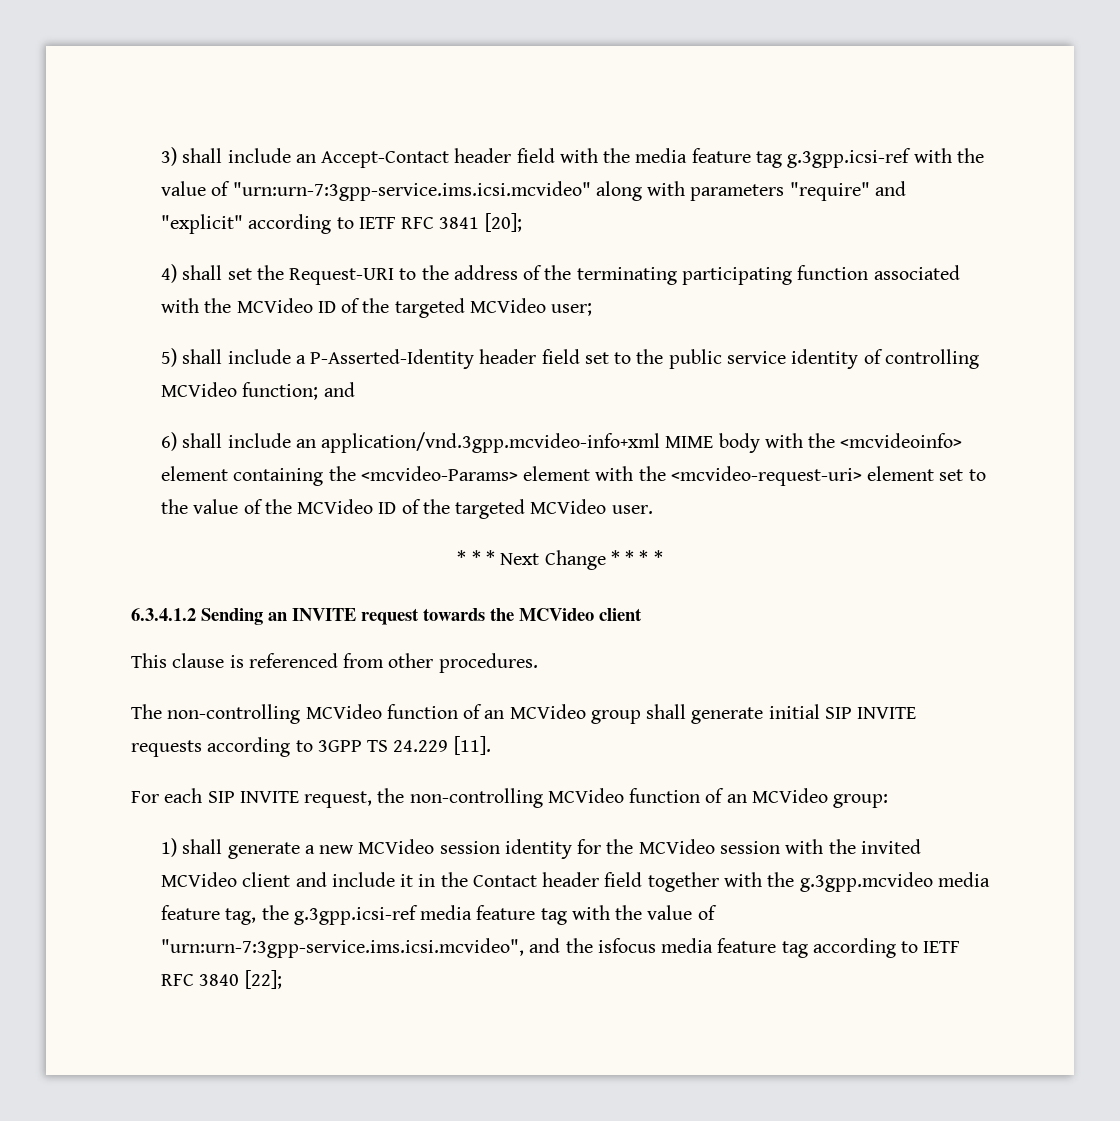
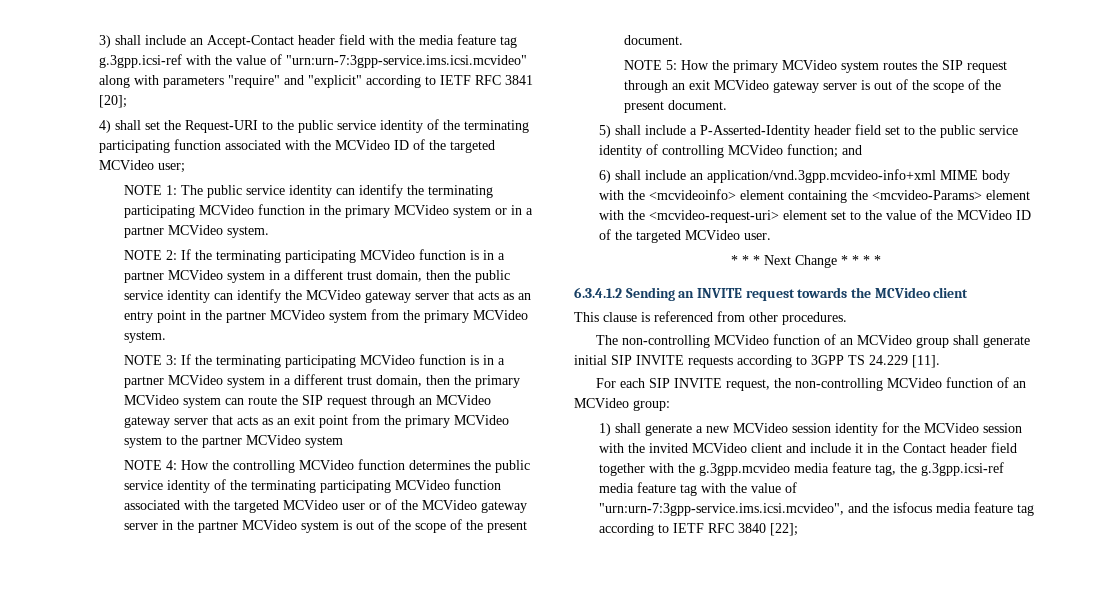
- 4) shall set the Request-URI to the address of the terminating participating function associated with the MCVideo ID of the targeted MCVideo user;
+ 4) shall set the Request-URI to the public service identity of the terminating participating function associated with the MCVideo ID of the targeted MCVideo user;
+ NOTE 1: The public service identity can identify the terminating participating MCVideo function in the primary MCVideo system or in a partner MCVideo system.
+ NOTE 2: If the terminating participating MCVideo function is in a partner MCVideo system in a different trust domain, then the public service identity can identify the MCVideo gateway server that acts as an entry point in the partner MCVideo system from the primary MCVideo system.
+ NOTE 3: If the terminating participating MCVideo function is in a partner MCVideo system in a different trust domain, then the primary MCVideo system can route the SIP request through an MCVideo gateway server that acts as an exit point from the primary MCVideo system to the partner MCVideo system
+ NOTE 4: How the controlling MCVideo function determines the public service identity of the terminating participating MCVideo function associated with the targeted MCVideo user or of the MCVideo gateway server in the partner MCVideo system is out of the scope of the present document.
+ NOTE 5: How the primary MCVideo system routes the SIP request through an exit MCVideo gateway server is out of the scope of the present document.

